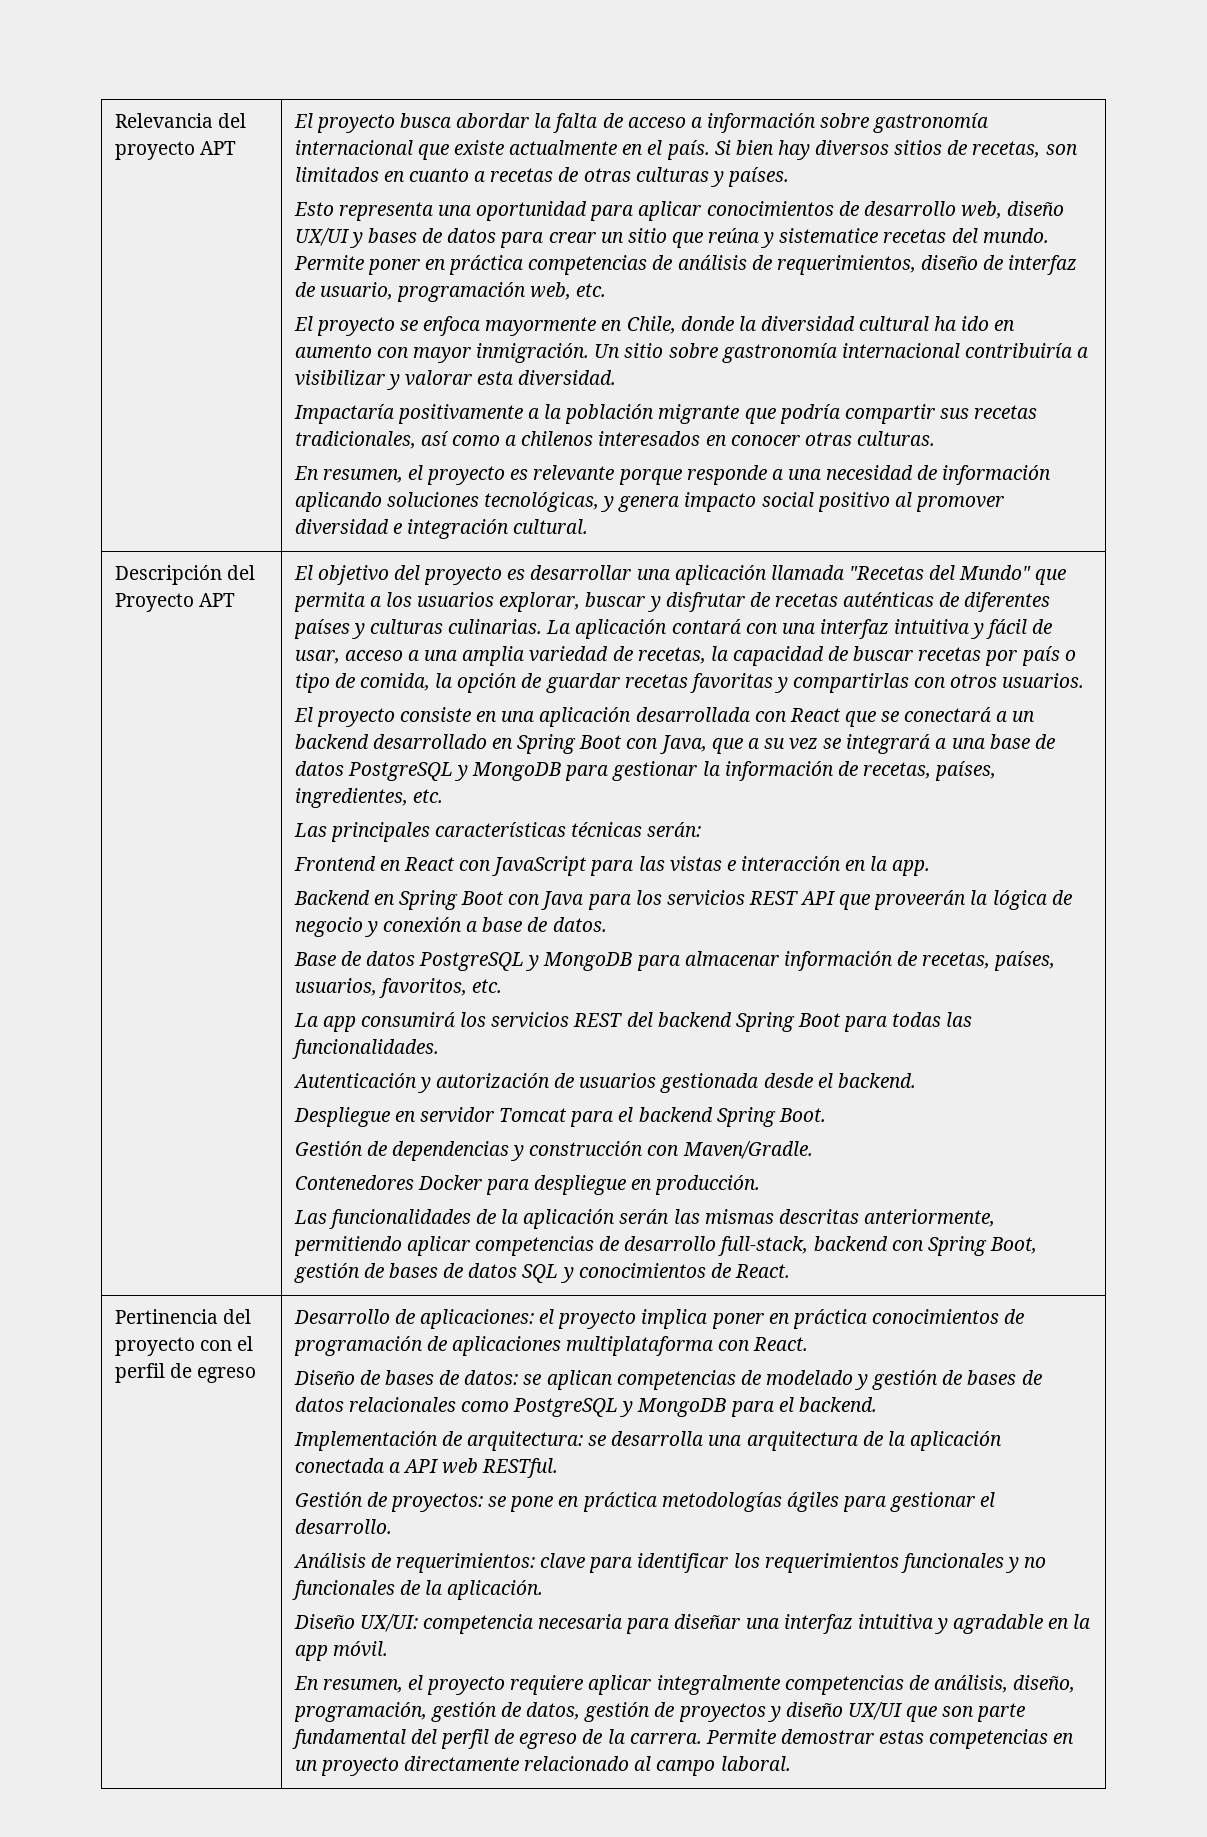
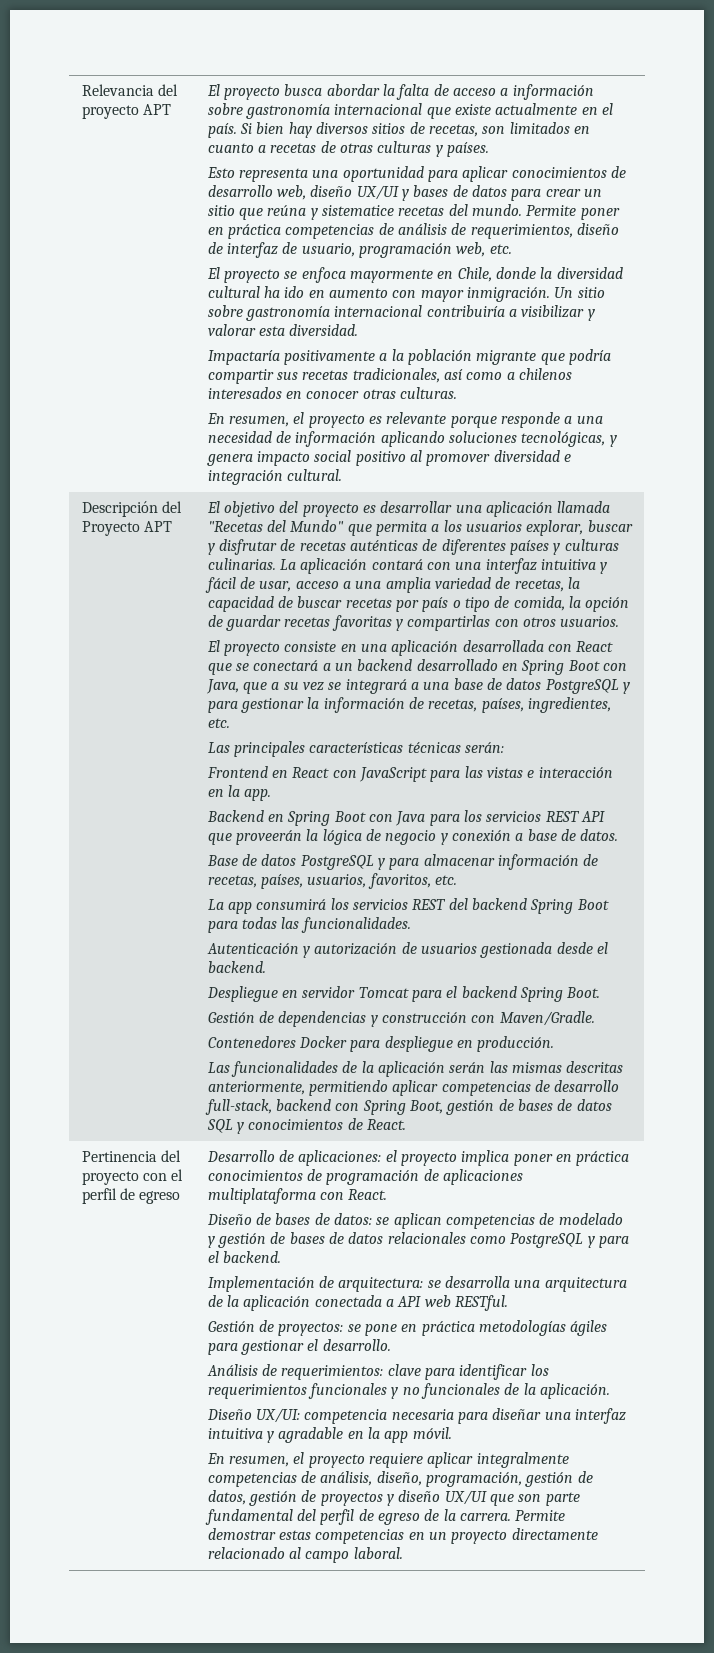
- El proyecto consiste en una aplicación desarrollada con React que se conectará a un backend desarrollado en Spring Boot con Java, que a su vez se integrará a una base de datos PostgreSQL y MongoDB para gestionar la información de recetas, países, ingredientes, etc.
+ El proyecto consiste en una aplicación desarrollada con React que se conectará a un backend desarrollado en Spring Boot con Java, que a su vez se integrará a una base de datos PostgreSQL y para gestionar la información de recetas, países, ingredientes, etc.
- Base de datos PostgreSQL y MongoDB para almacenar información de recetas, países, usuarios, favoritos, etc.
+ Base de datos PostgreSQL y para almacenar información de recetas, países, usuarios, favoritos, etc.
- Diseño de bases de datos: se aplican competencias de modelado y gestión de bases de datos relacionales como PostgreSQL y MongoDB para el backend.
+ Diseño de bases de datos: se aplican competencias de modelado y gestión de bases de datos relacionales como PostgreSQL y para el backend.

